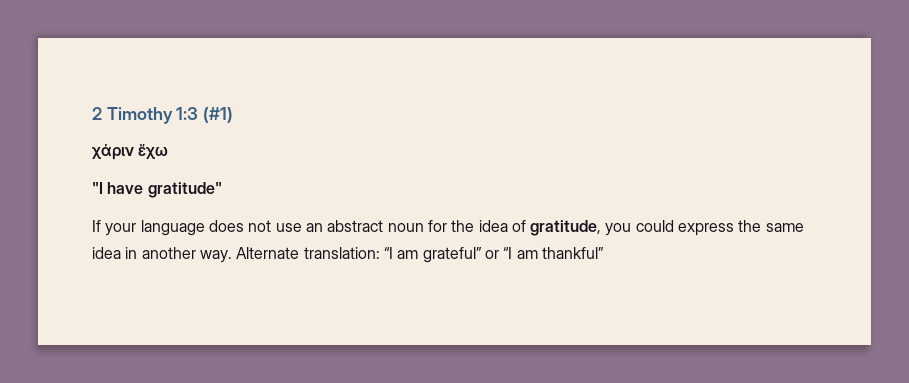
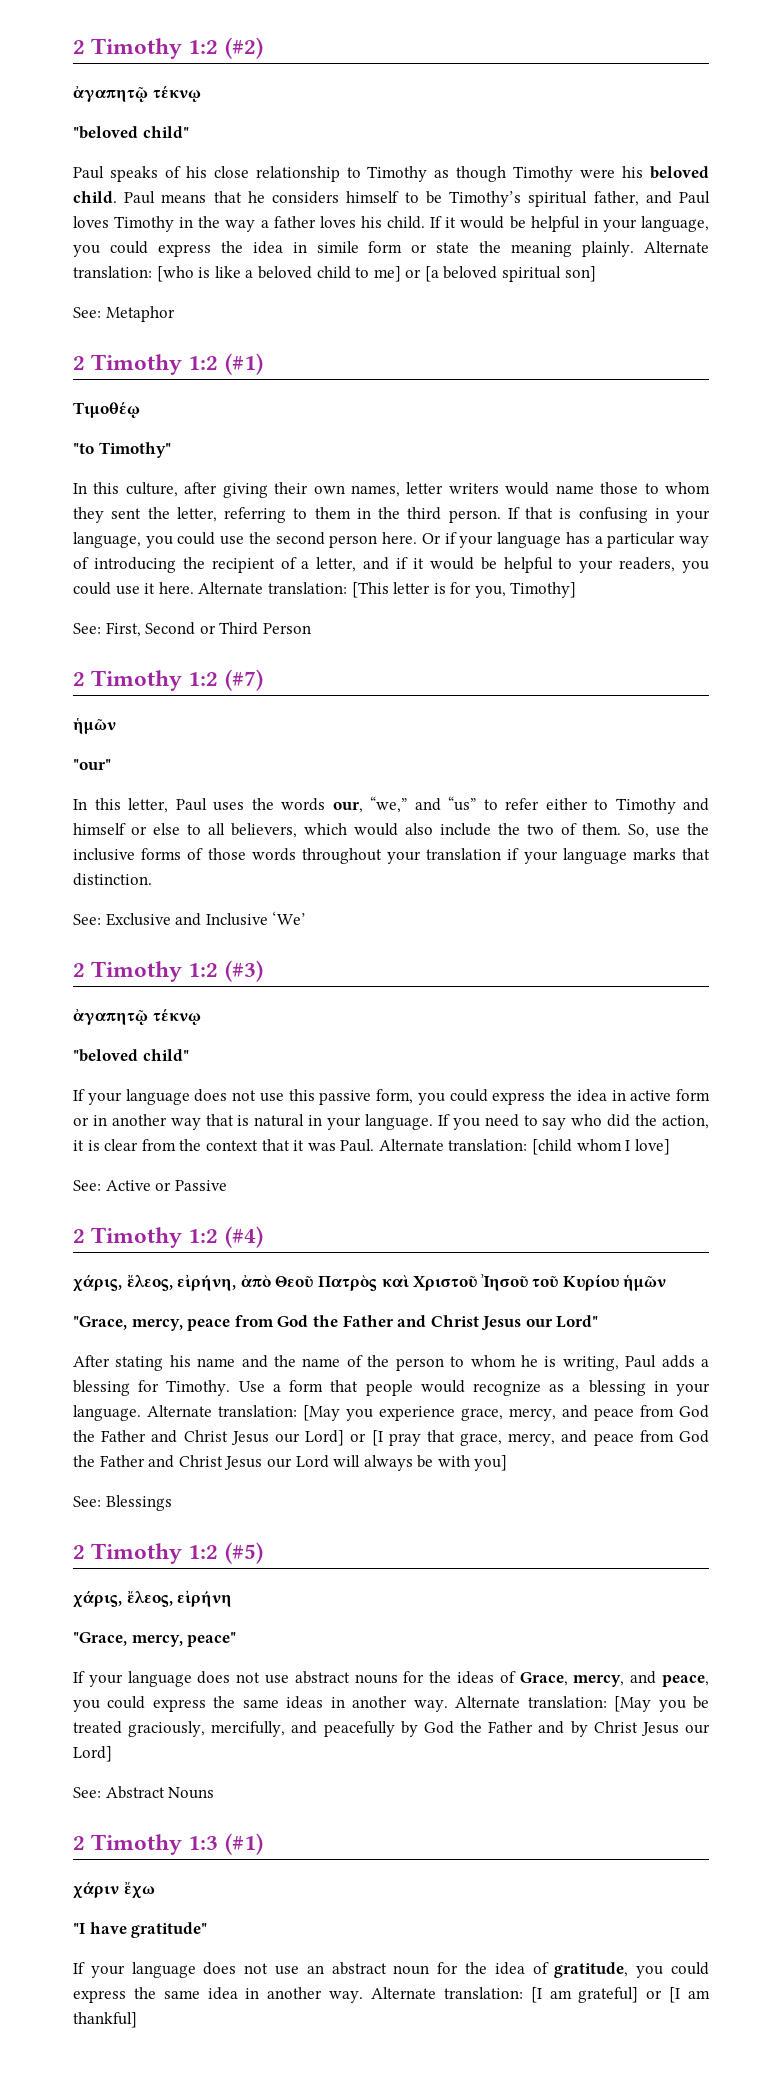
+ 2 Timothy 1:2 (#2)
+ ἀγαπητῷ τέκνῳ
+ "beloved child"
+ Paul speaks of his close relationship to Timothy as though Timothy were his beloved child. Paul means that he considers himself to be Timothy’s spiritual father, and Paul loves Timothy in the way a father loves his child. If it would be helpful in your language, you could express the idea in simile form or state the meaning plainly. Alternate translation: [who is like a beloved child to me] or [a beloved spiritual son]
+ See: Metaphor
+ 2 Timothy 1:2 (#1)
+ Τιμοθέῳ
+ "to Timothy"
+ In this culture, after giving their own names, letter writers would name those to whom they sent the letter, referring to them in the third person. If that is confusing in your language, you could use the second person here. Or if your language has a particular way of introducing the recipient of a letter, and if it would be helpful to your readers, you could use it here. Alternate translation: [This letter is for you, Timothy]
+ See: First, Second or Third Person
+ 2 Timothy 1:2 (#7)
+ ἡμῶν
+ "our"
+ In this letter, Paul uses the words our, “we,” and “us” to refer either to Timothy and himself or else to all believers, which would also include the two of them. So, use the inclusive forms of those words throughout your translation if your language marks that distinction.
+ See: Exclusive and Inclusive ‘We’
+ 2 Timothy 1:2 (#3)
+ ἀγαπητῷ τέκνῳ
+ "beloved child"
+ If your language does not use this passive form, you could express the idea in active form or in another way that is natural in your language. If you need to say who did the action, it is clear from the context that it was Paul. Alternate translation: [child whom I love]
+ See: Active or Passive
+ 2 Timothy 1:2 (#4)
+ χάρις, ἔλεος, εἰρήνη, ἀπὸ Θεοῦ Πατρὸς καὶ Χριστοῦ Ἰησοῦ τοῦ Κυρίου ἡμῶν
+ "Grace, mercy, peace from God the Father and Christ Jesus our Lord"
+ After stating his name and the name of the person to whom he is writing, Paul adds a blessing for Timothy. Use a form that people would recognize as a blessing in your language. Alternate translation: [May you experience grace, mercy, and peace from God the Father and Christ Jesus our Lord] or [I pray that grace, mercy, and peace from God the Father and Christ Jesus our Lord will always be with you]
+ See: Blessings
+ 2 Timothy 1:2 (#5)
+ χάρις, ἔλεος, εἰρήνη
+ "Grace, mercy, peace"
+ If your language does not use abstract nouns for the ideas of Grace, mercy, and peace, you could express the same ideas in another way. Alternate translation: [May you be treated graciously, mercifully, and peacefully by God the Father and by Christ Jesus our Lord]
+ See: Abstract Nouns
- Alternate translation: “I am grateful” or “I am thankful”
+ Alternate translation: [I am grateful] or [I am thankful]

